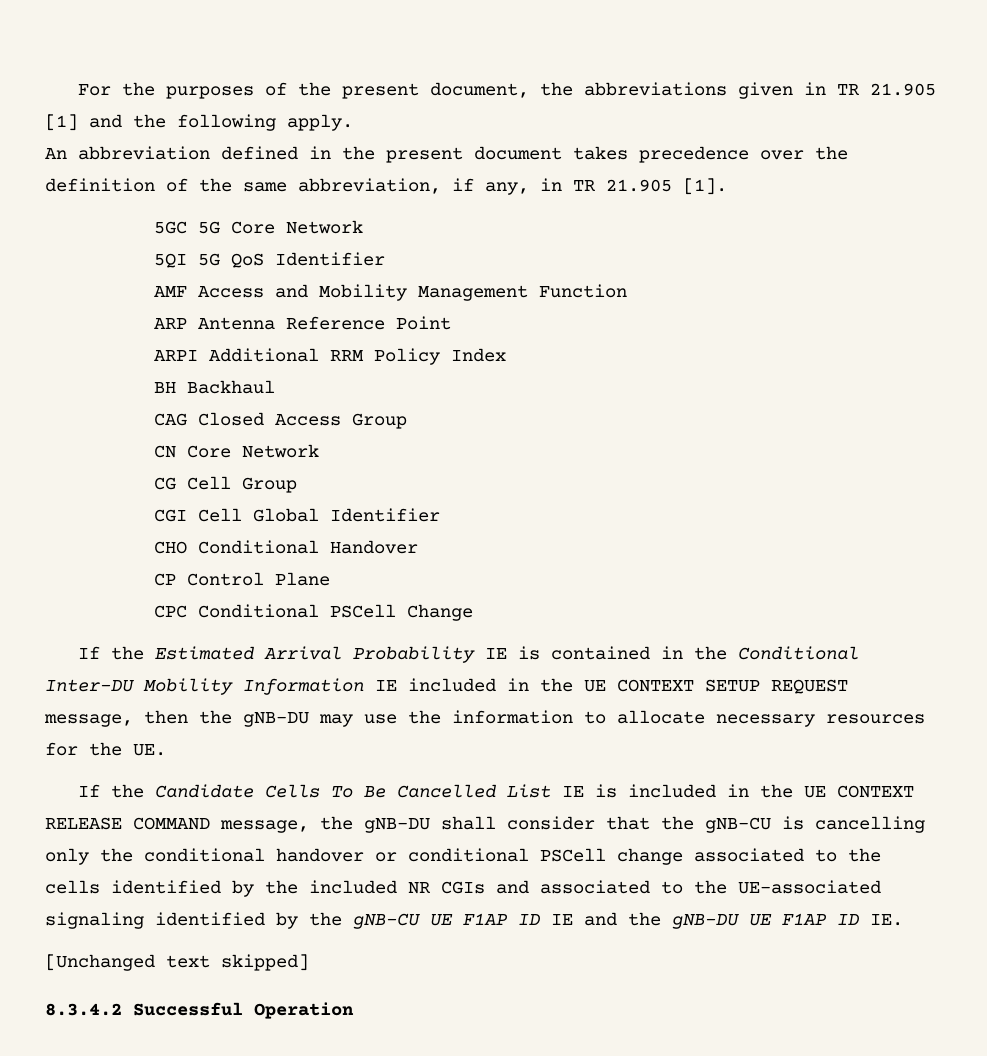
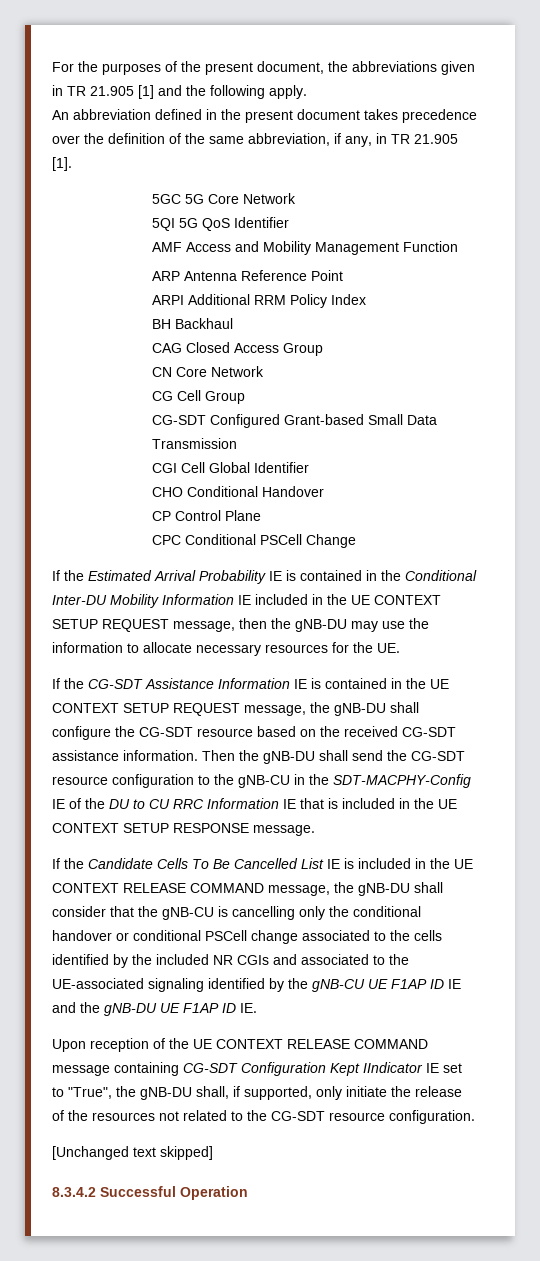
+ CG-SDT Configured Grant-based Small Data Transmission
+ If the CG-SDT Assistance Information IE is contained in the UE CONTEXT SETUP REQUEST message, the gNB-DU shall configure the CG-SDT resource based on the received CG-SDT assistance information. Then the gNB-DU shall send the CG-SDT resource configuration to the gNB-CU in the SDT-MACPHY-Config IE of the DU to CU RRC Information IE that is included in the UE CONTEXT SETUP RESPONSE message.
+ Upon reception of the UE CONTEXT RELEASE COMMAND message containing CG-SDT Configuration Kept IIndicator IE set to "True", the gNB-DU shall, if supported, only initiate the release of the resources not related to the CG-SDT resource configuration.

